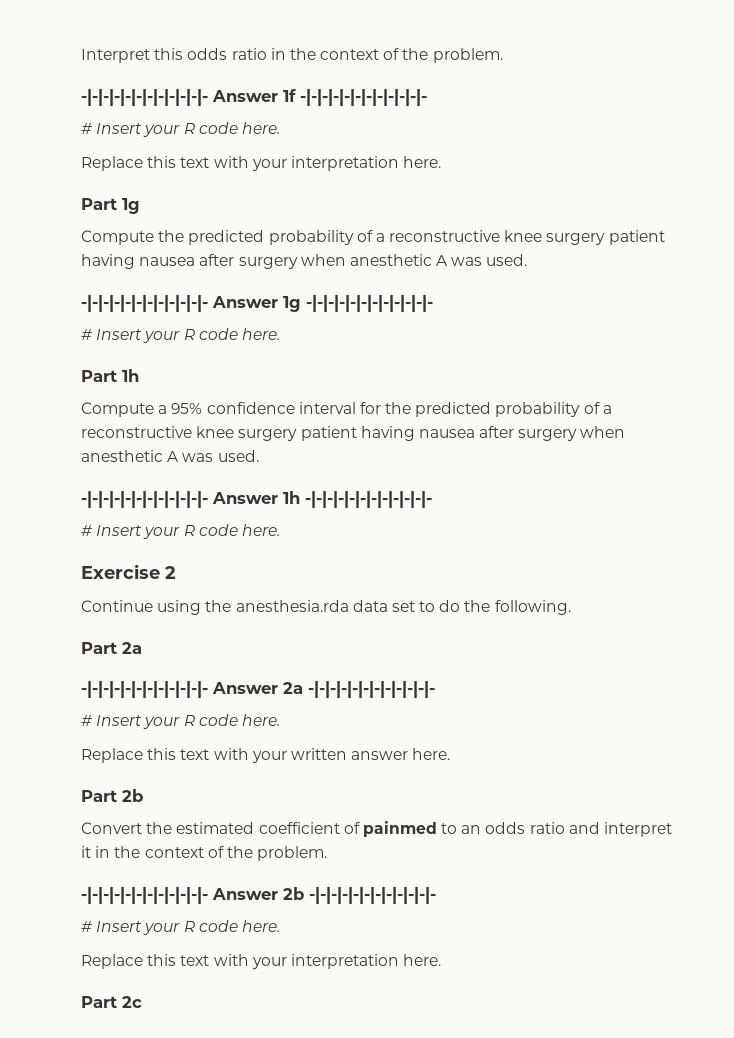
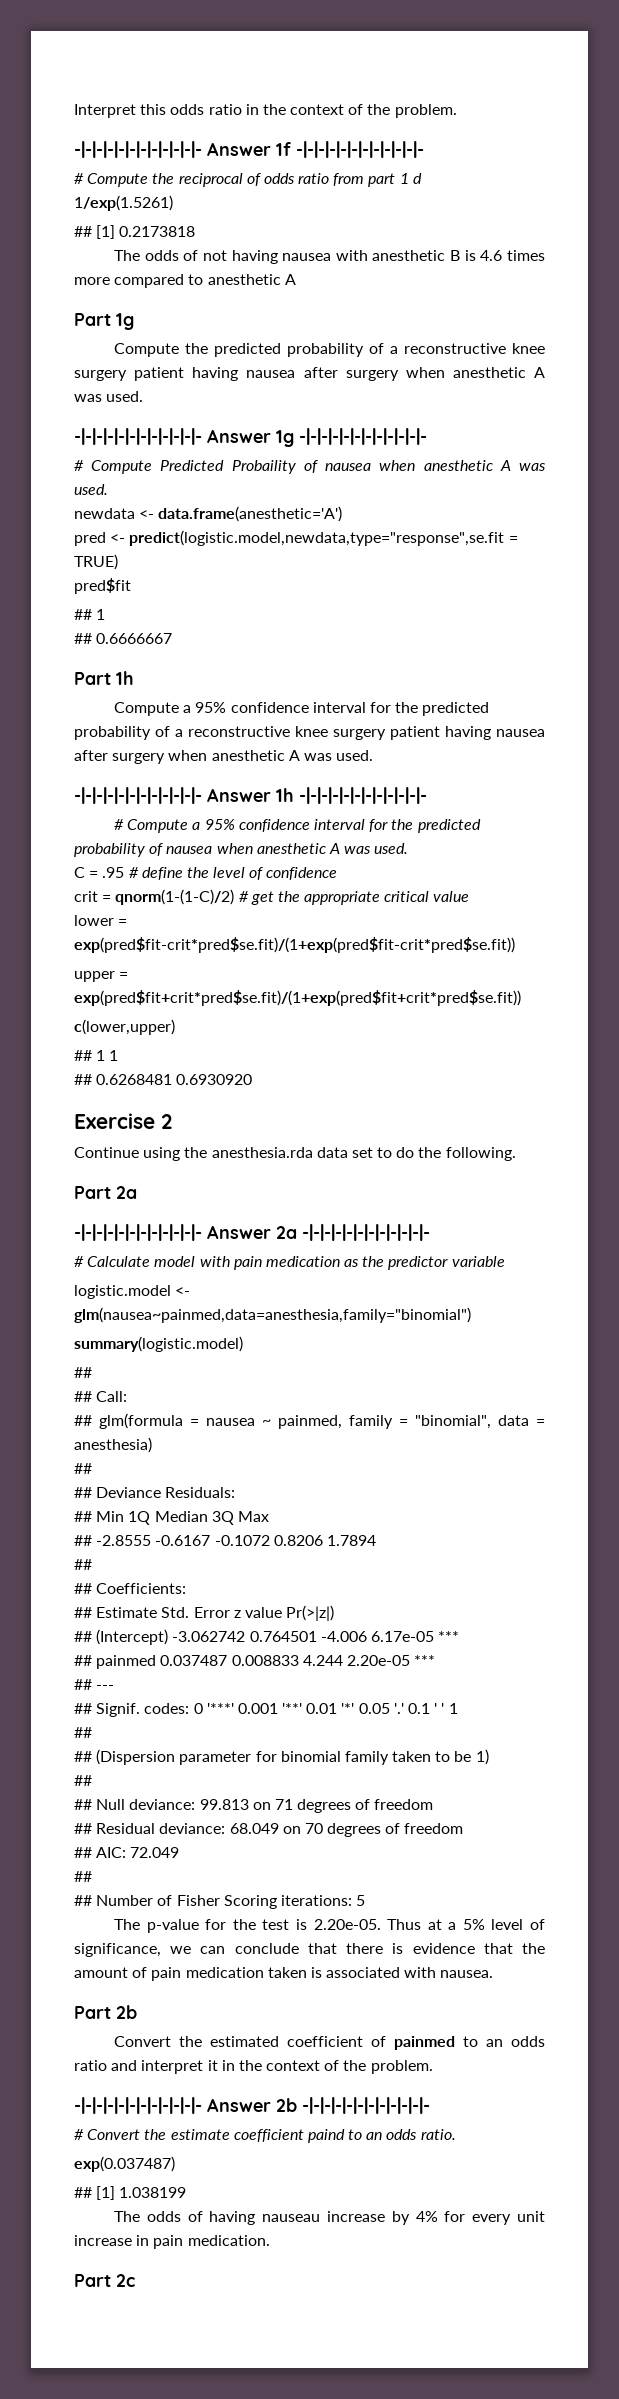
  -|-|-|-|-|-|-|-|-|-|-|- Answer 1f -|-|-|-|-|-|-|-|-|-|-|-
- # Insert your R code here.
- Replace this text with your interpretation here.
+ # Compute the reciprocal of odds ratio from part 1 d
+ 1/exp(1.5261)
+ ## [1] 0.2173818
+ The odds of not having nausea with anesthetic B is 4.6 times more compared to anesthetic A
  -|-|-|-|-|-|-|-|-|-|-|- Answer 1g -|-|-|-|-|-|-|-|-|-|-|-
- # Insert your R code here.
+ # Compute Predicted Probaility of nausea when anesthetic A was used.
+ newdata <- data.frame(anesthetic='A')
+ pred <- predict(logistic.model,newdata,type="response",se.fit = TRUE)
+ pred$fit
+ ## 1
+ ## 0.6666667
  -|-|-|-|-|-|-|-|-|-|-|- Answer 1h -|-|-|-|-|-|-|-|-|-|-|-
- # Insert your R code here.
+ # Compute a 95% confidence interval for the predicted probability of nausea when anesthetic A was used.
+ C = .95 # define the level of confidence
+ crit = qnorm(1-(1-C)/2) # get the appropriate critical value
+ lower = exp(pred$fit-crit*pred$se.fit)/(1+exp(pred$fit-crit*pred$se.fit))
+ upper = exp(pred$fit+crit*pred$se.fit)/(1+exp(pred$fit+crit*pred$se.fit))
+ c(lower,upper)
+ ## 1 1
+ ## 0.6268481 0.6930920
  -|-|-|-|-|-|-|-|-|-|-|- Answer 2a -|-|-|-|-|-|-|-|-|-|-|-
- # Insert your R code here.
- Replace this text with your written answer here.
+ # Calculate model with pain medication as the predictor variable
+ logistic.model <- glm(nausea~painmed,data=anesthesia,family="binomial")
+ summary(logistic.model)
+ ##
+ ## Call:
+ ## glm(formula = nausea ~ painmed, family = "binomial", data = anesthesia)
+ ##
+ ## Deviance Residuals:
+ ## Min 1Q Median 3Q Max
+ ## -2.8555 -0.6167 -0.1072 0.8206 1.7894
+ ##
+ ## Coefficients:
+ ## Estimate Std. Error z value Pr(>|z|)
+ ## (Intercept) -3.062742 0.764501 -4.006 6.17e-05 ***
+ ## painmed 0.037487 0.008833 4.244 2.20e-05 ***
+ ## ---
+ ## Signif. codes: 0 '***' 0.001 '**' 0.01 '*' 0.05 '.' 0.1 ' ' 1
+ ##
+ ## (Dispersion parameter for binomial family taken to be 1)
+ ##
+ ## Null deviance: 99.813 on 71 degrees of freedom
+ ## Residual deviance: 68.049 on 70 degrees of freedom
+ ## AIC: 72.049
+ ##
+ ## Number of Fisher Scoring iterations: 5
+ The p-value for the test is 2.20e-05. Thus at a 5% level of significance, we can conclude that there is evidence that the amount of pain medication taken is associated with nausea.
  -|-|-|-|-|-|-|-|-|-|-|- Answer 2b -|-|-|-|-|-|-|-|-|-|-|-
- # Insert your R code here.
- Replace this text with your interpretation here.
+ # Convert the estimate coefficient paind to an odds ratio.
+ exp(0.037487)
+ ## [1] 1.038199
+ The odds of having nauseau increase by 4% for every unit increase in pain medication.

